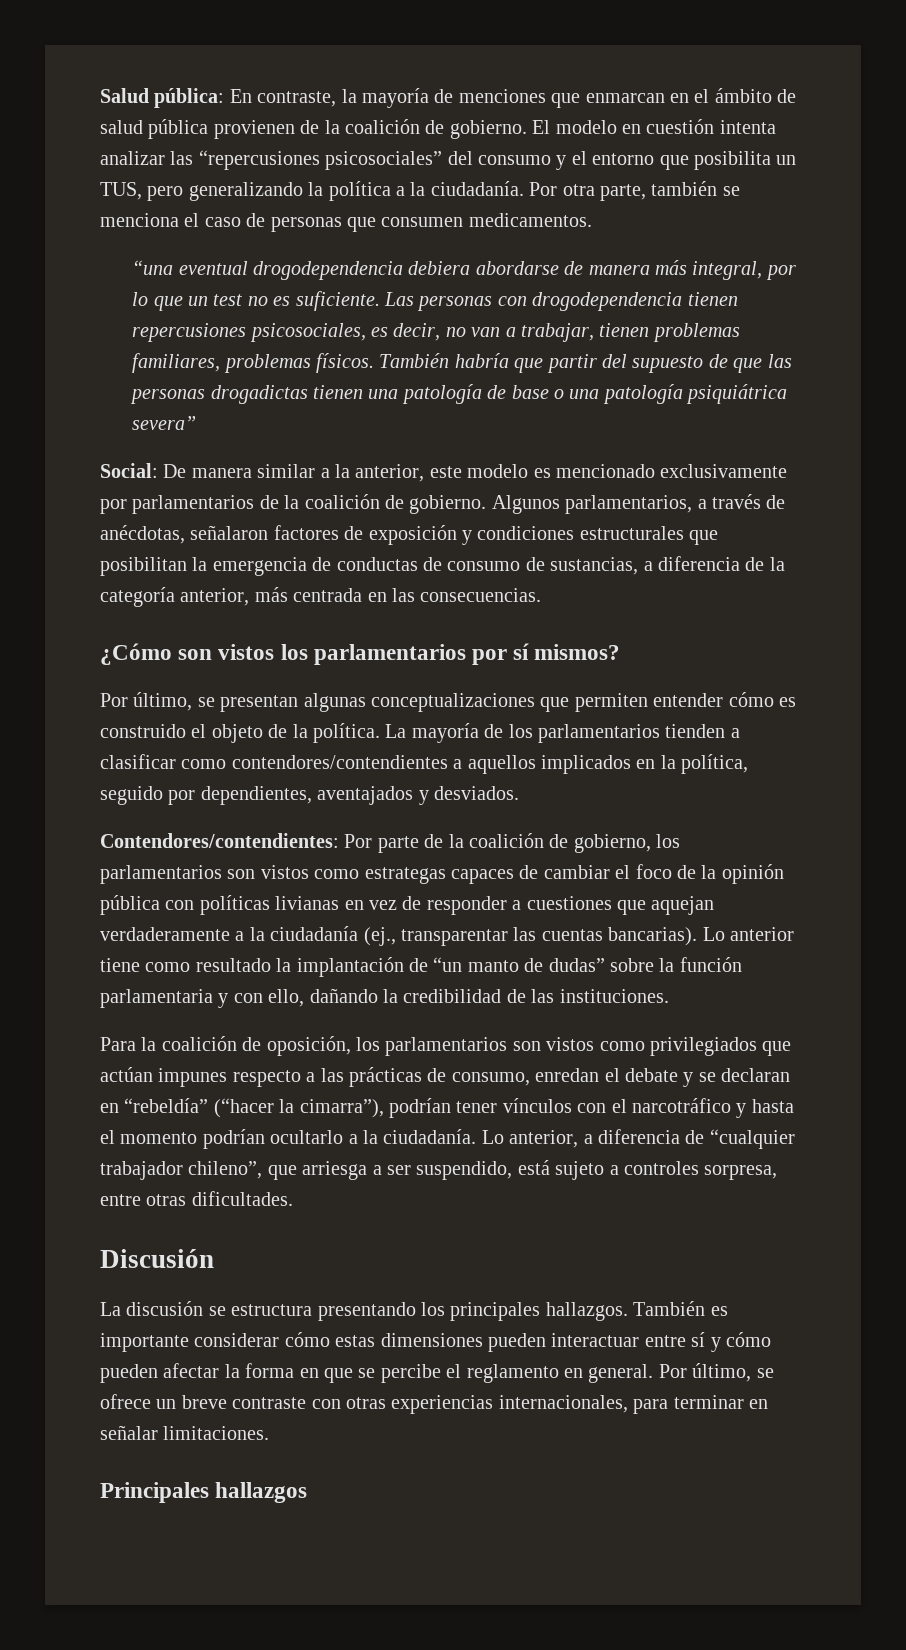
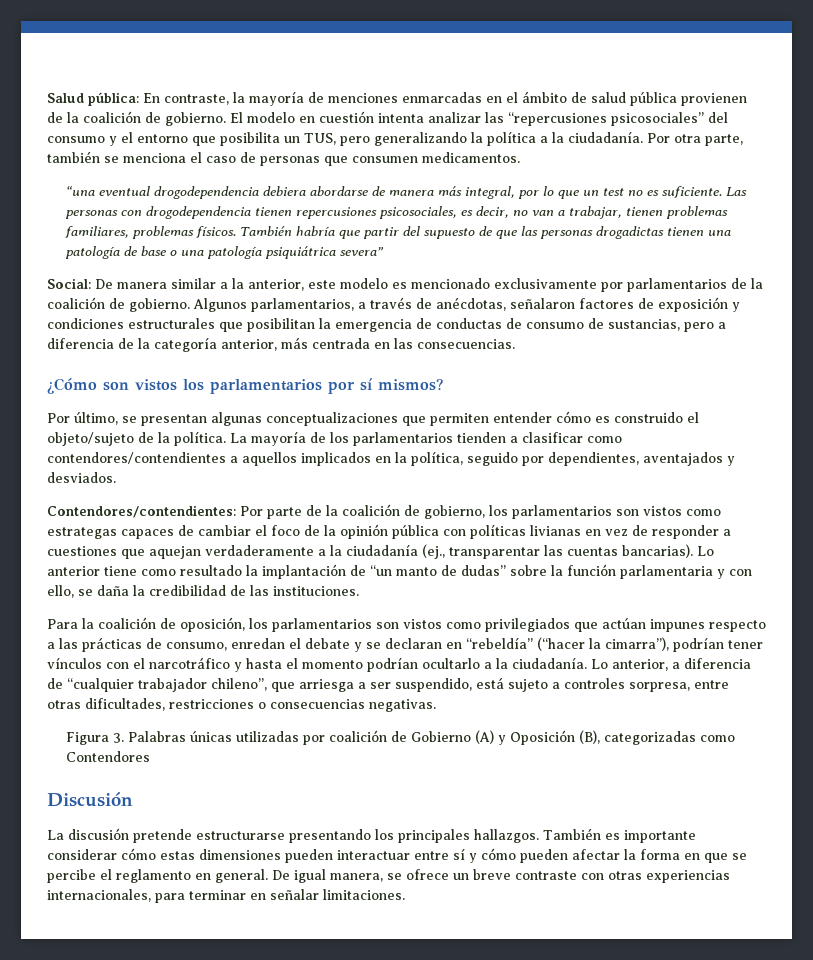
- Salud pública: En contraste, la mayoría de menciones que enmarcan en el ámbito de salud pública provienen de la coalición de gobierno.
+ Salud pública: En contraste, la mayoría de menciones enmarcadas en el ámbito de salud pública provienen de la coalición de gobierno.
- Algunos parlamentarios, a través de anécdotas, señalaron factores de exposición y condiciones estructurales que posibilitan la emergencia de conductas de consumo de sustancias, a diferencia de la categoría anterior, más centrada en las consecuencias.
+ Algunos parlamentarios, a través de anécdotas, señalaron factores de exposición y condiciones estructurales que posibilitan la emergencia de conductas de consumo de sustancias, pero a diferencia de la categoría anterior, más centrada en las consecuencias.
- Por último, se presentan algunas conceptualizaciones que permiten entender cómo es construido el objeto de la política.
+ Por último, se presentan algunas conceptualizaciones que permiten entender cómo es construido el objeto/sujeto de la política.
- Lo anterior tiene como resultado la implantación de “un manto de dudas” sobre la función parlamentaria y con ello, dañando la credibilidad de las instituciones.
+ Lo anterior tiene como resultado la implantación de “un manto de dudas” sobre la función parlamentaria y con ello, se daña la credibilidad de las instituciones.
- Lo anterior, a diferencia de “cualquier trabajador chileno”, que arriesga a ser suspendido, está sujeto a controles sorpresa, entre otras dificultades.
+ Lo anterior, a diferencia de “cualquier trabajador chileno”, que arriesga a ser suspendido, está sujeto a controles sorpresa, entre otras dificultades, restricciones o consecuencias negativas.
+ Figura 3. Palabras únicas utilizadas por coalición de Gobierno (A) y Oposición (B), categorizadas como Contendores
- La discusión se estructura presentando los principales hallazgos.
+ La discusión pretende estructurarse presentando los principales hallazgos.
- Por último, se ofrece un breve contraste con otras experiencias internacionales, para terminar en señalar limitaciones.
+ De igual manera, se ofrece un breve contraste con otras experiencias internacionales, para terminar en señalar limitaciones.
- Principales hallazgos

